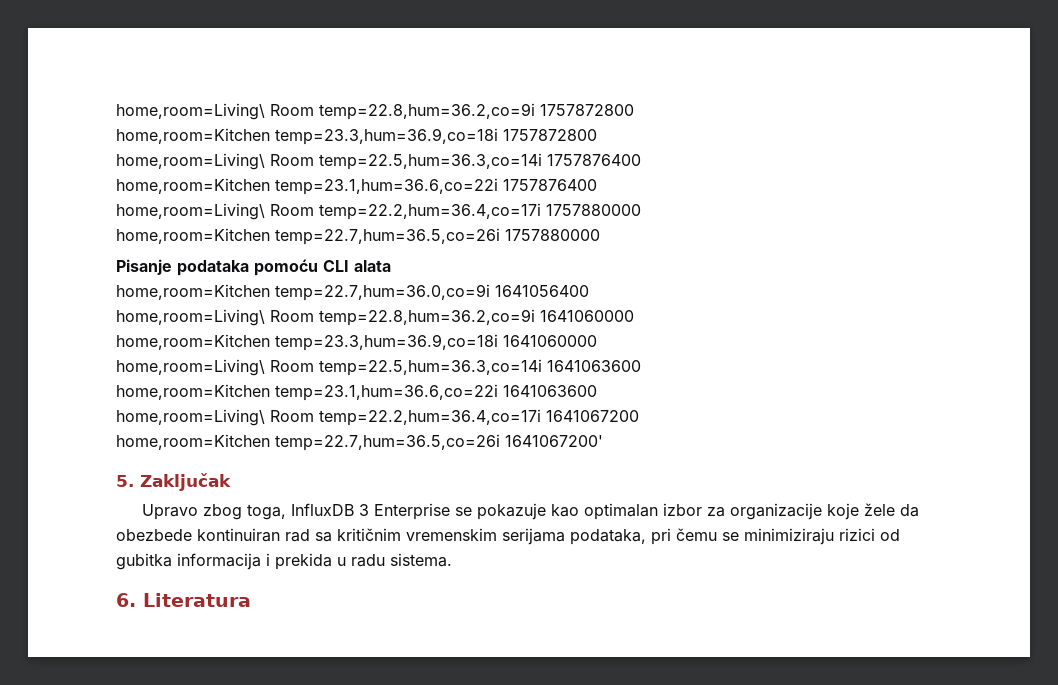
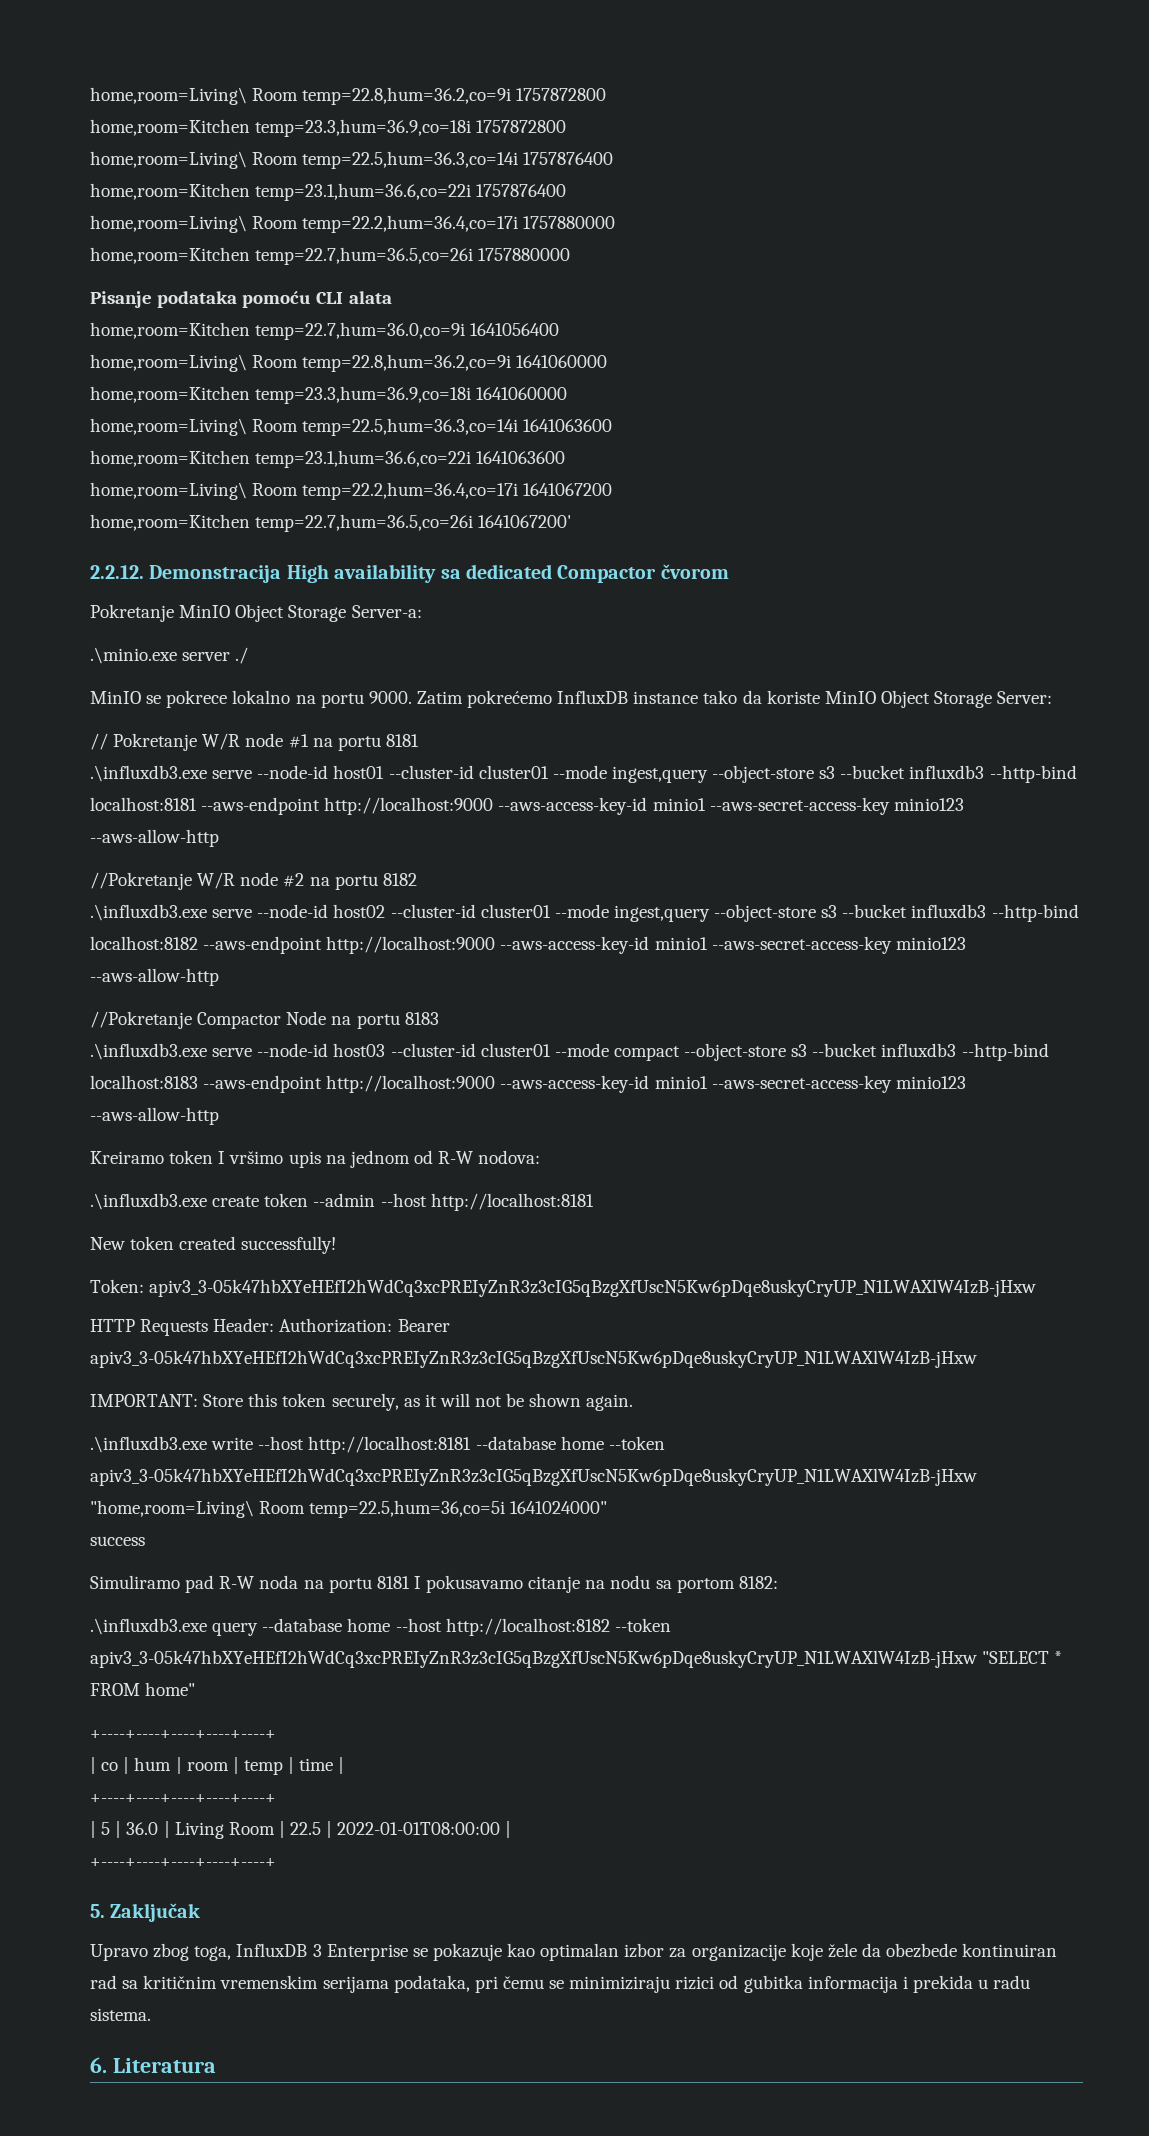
+ 2.2.12. Demonstracija High availability sa dedicated Compactor čvorom
+ Pokretanje MinIO Object Storage Server-a:
+ .\minio.exe server ./
+ MinIO se pokrece lokalno na portu 9000. Zatim pokrećemo InfluxDB instance tako da koriste MinIO Object Storage Server:
+ // Pokretanje W/R node #1 na portu 8181
+ .\influxdb3.exe serve --node-id host01 --cluster-id cluster01 --mode ingest,query --object-store s3 --bucket influxdb3 --http-bind localhost:8181 --aws-endpoint http://localhost:9000 --aws-access-key-id minio1 --aws-secret-access-key minio123 --aws-allow-http
+ //Pokretanje W/R node #2 na portu 8182
+ .\influxdb3.exe serve --node-id host02 --cluster-id cluster01 --mode ingest,query --object-store s3 --bucket influxdb3 --http-bind localhost:8182 --aws-endpoint http://localhost:9000 --aws-access-key-id minio1 --aws-secret-access-key minio123 --aws-allow-http
+ //Pokretanje Compactor Node na portu 8183
+ .\influxdb3.exe serve --node-id host03 --cluster-id cluster01 --mode compact --object-store s3 --bucket influxdb3 --http-bind localhost:8183 --aws-endpoint http://localhost:9000 --aws-access-key-id minio1 --aws-secret-access-key minio123 --aws-allow-http
+ Kreiramo token I vršimo upis na jednom od R-W nodova:
+ .\influxdb3.exe create token --admin --host http://localhost:8181
+ New token created successfully!
+ Token: apiv3_3-05k47hbXYeHEfI2hWdCq3xcPREIyZnR3z3cIG5qBzgXfUscN5Kw6pDqe8uskyCryUP_N1LWAXlW4IzB-jHxw
+ HTTP Requests Header: Authorization: Bearer apiv3_3-05k47hbXYeHEfI2hWdCq3xcPREIyZnR3z3cIG5qBzgXfUscN5Kw6pDqe8uskyCryUP_N1LWAXlW4IzB-jHxw
+ IMPORTANT: Store this token securely, as it will not be shown again.
+ .\influxdb3.exe write --host http://localhost:8181 --database home --token apiv3_3-05k47hbXYeHEfI2hWdCq3xcPREIyZnR3z3cIG5qBzgXfUscN5Kw6pDqe8uskyCryUP_N1LWAXlW4IzB-jHxw "home,room=Living\ Room temp=22.5,hum=36,co=5i 1641024000"
+ success
+ Simuliramo pad R-W noda na portu 8181 I pokusavamo citanje na nodu sa portom 8182:
+ .\influxdb3.exe query --database home --host http://localhost:8182 --token apiv3_3-05k47hbXYeHEfI2hWdCq3xcPREIyZnR3z3cIG5qBzgXfUscN5Kw6pDqe8uskyCryUP_N1LWAXlW4IzB-jHxw "SELECT * FROM home"
+ +----+----+----+----+----+
+ | co | hum | room | temp | time |
+ +----+----+----+----+----+
+ | 5 | 36.0 | Living Room | 22.5 | 2022-01-01T08:00:00 |
+ +----+----+----+----+----+

